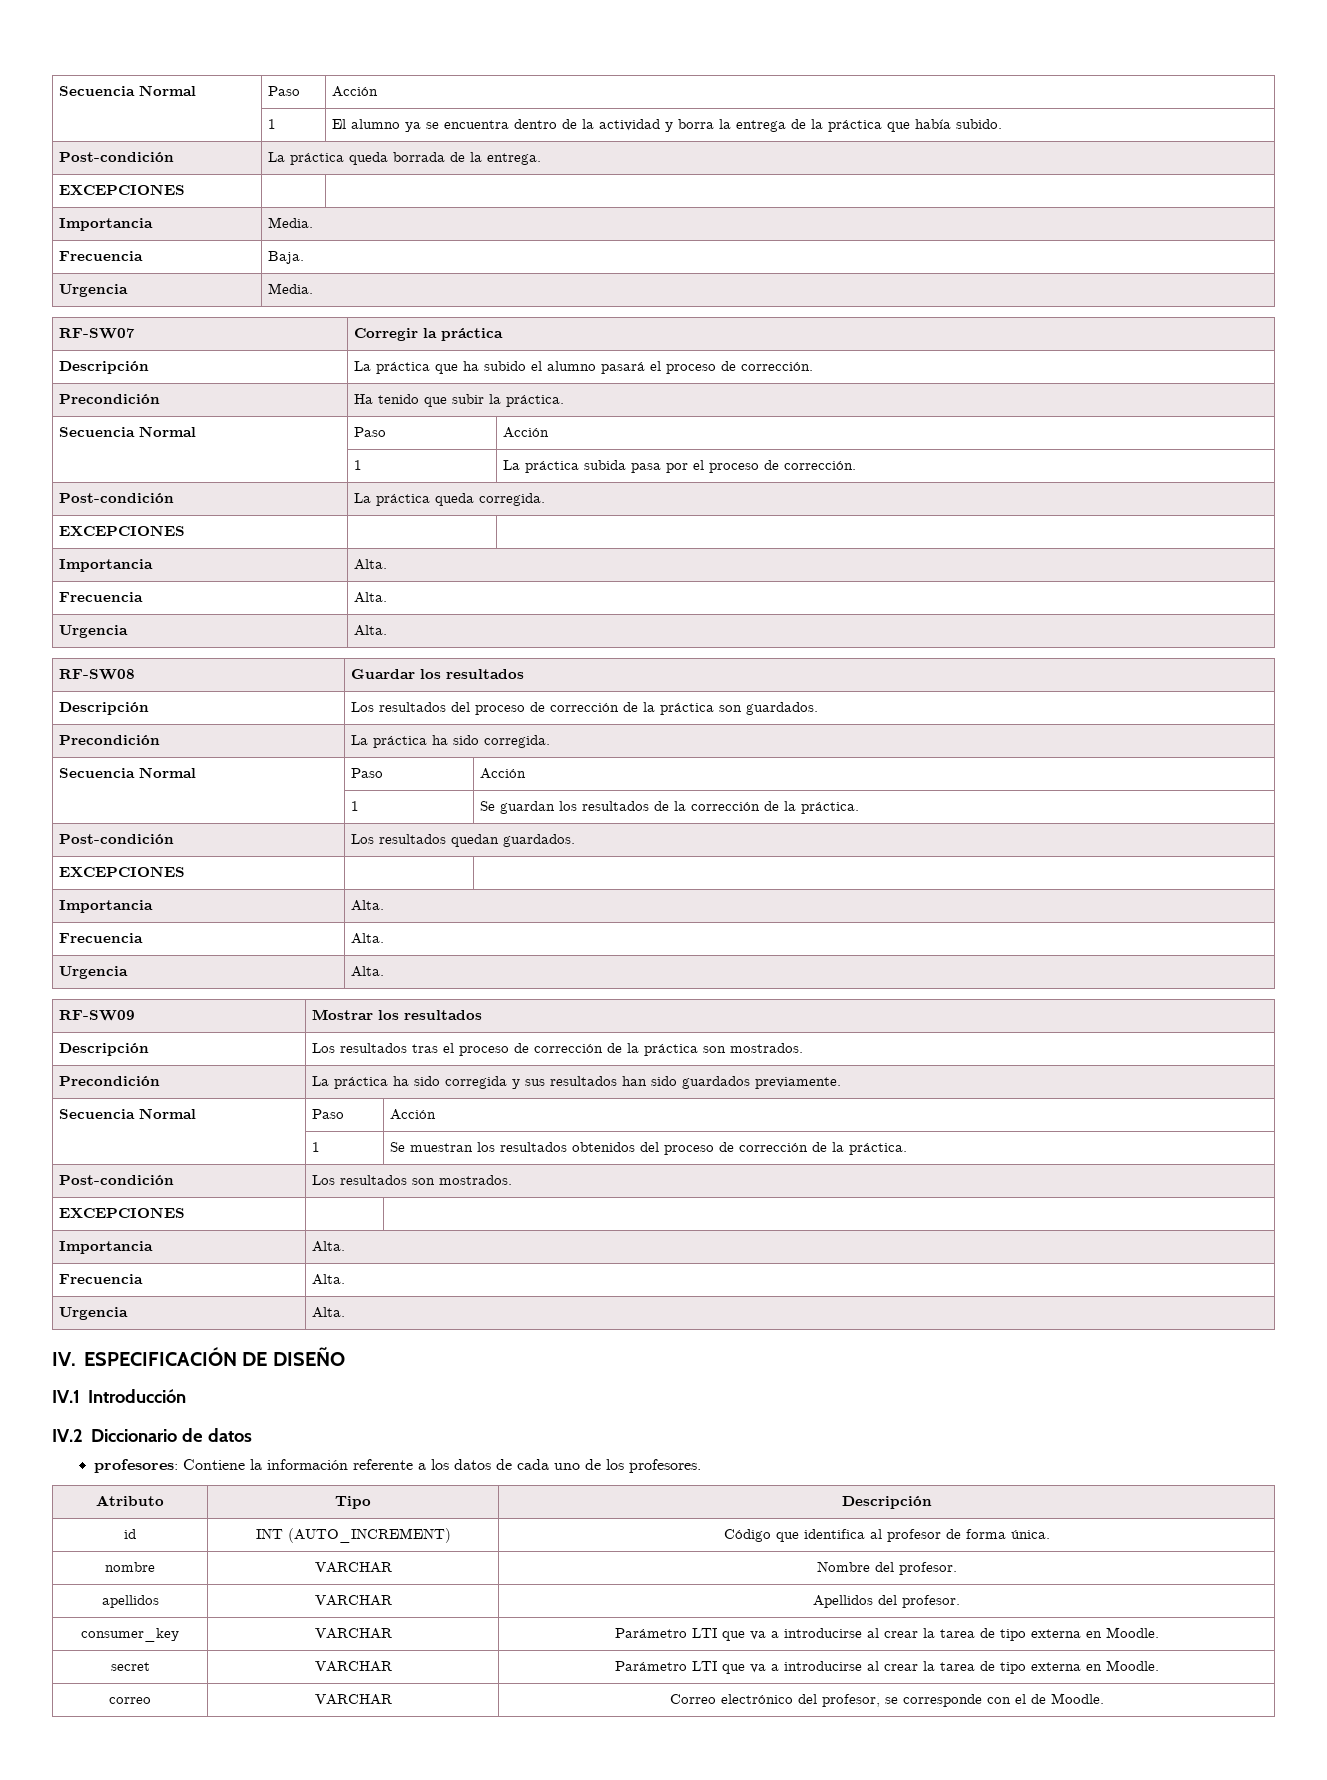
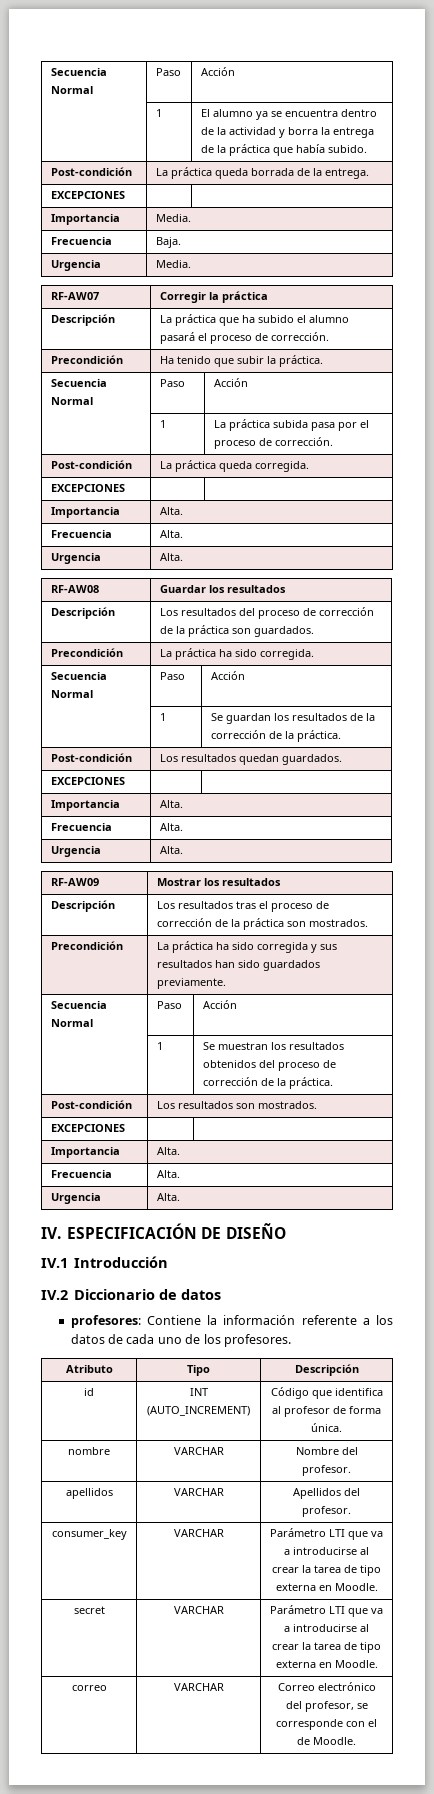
- RF-SW07 | Corregir la práctica
+ RF-AW07 | Corregir la práctica
- RF-SW08 | Guardar los resultados
+ RF-AW08 | Guardar los resultados
- RF-SW09 | Mostrar los resultados
+ RF-AW09 | Mostrar los resultados

